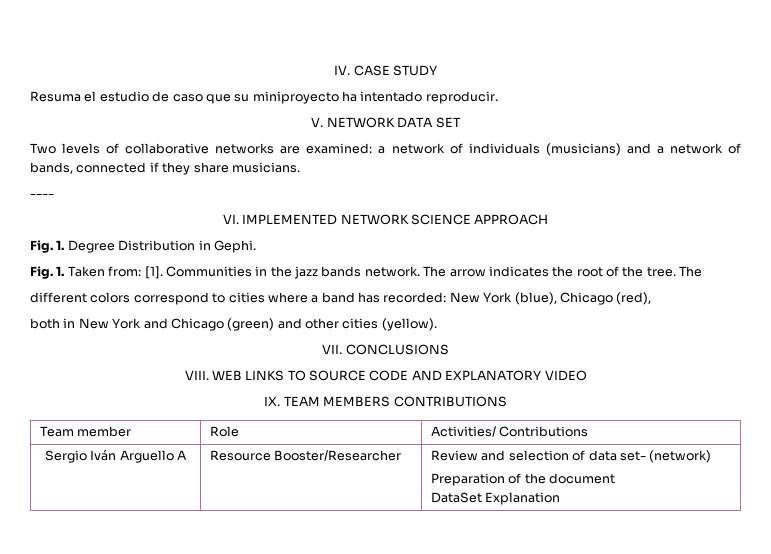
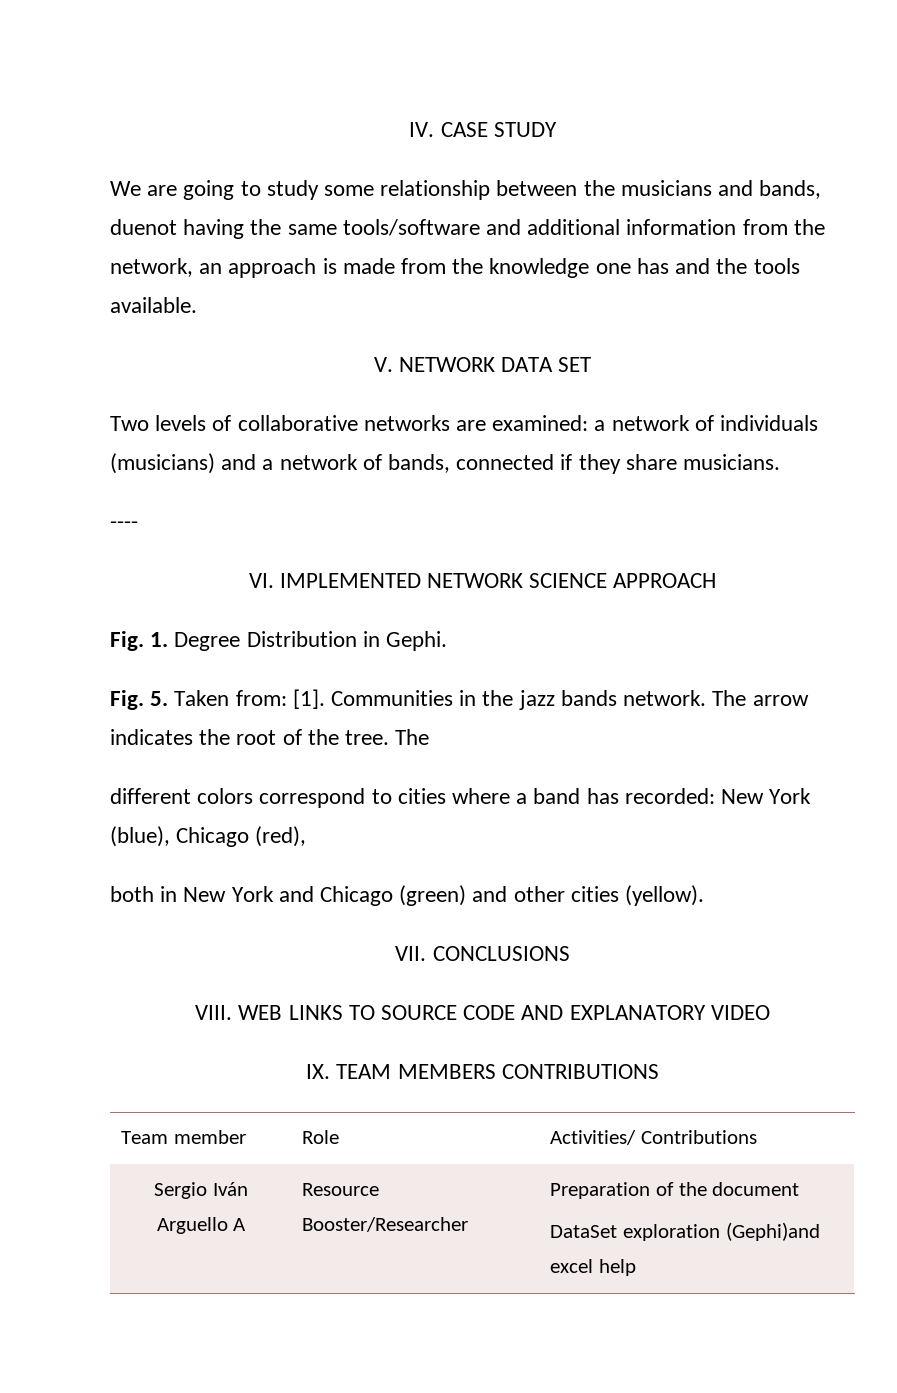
- Resuma el estudio de caso que su miniproyecto ha intentado reproducir.
+ We are going to study some relationship between the musicians and bands, duenot having the same tools/software and additional information from the network, an approach is made from the knowledge one has and the tools available.
- Fig. 1. Taken from: [1].
+ Fig. 5. Taken from: [1].
- Sergio Iván Arguello A | Resource Booster/Researcher | Review and selection of data set- (network)
- Preparation of the document
- DataSet Explanation
+ Sergio Iván Arguello A | Resource Booster/Researcher | Preparation of the document
+ DataSet exploration (Gephi)and excel help

